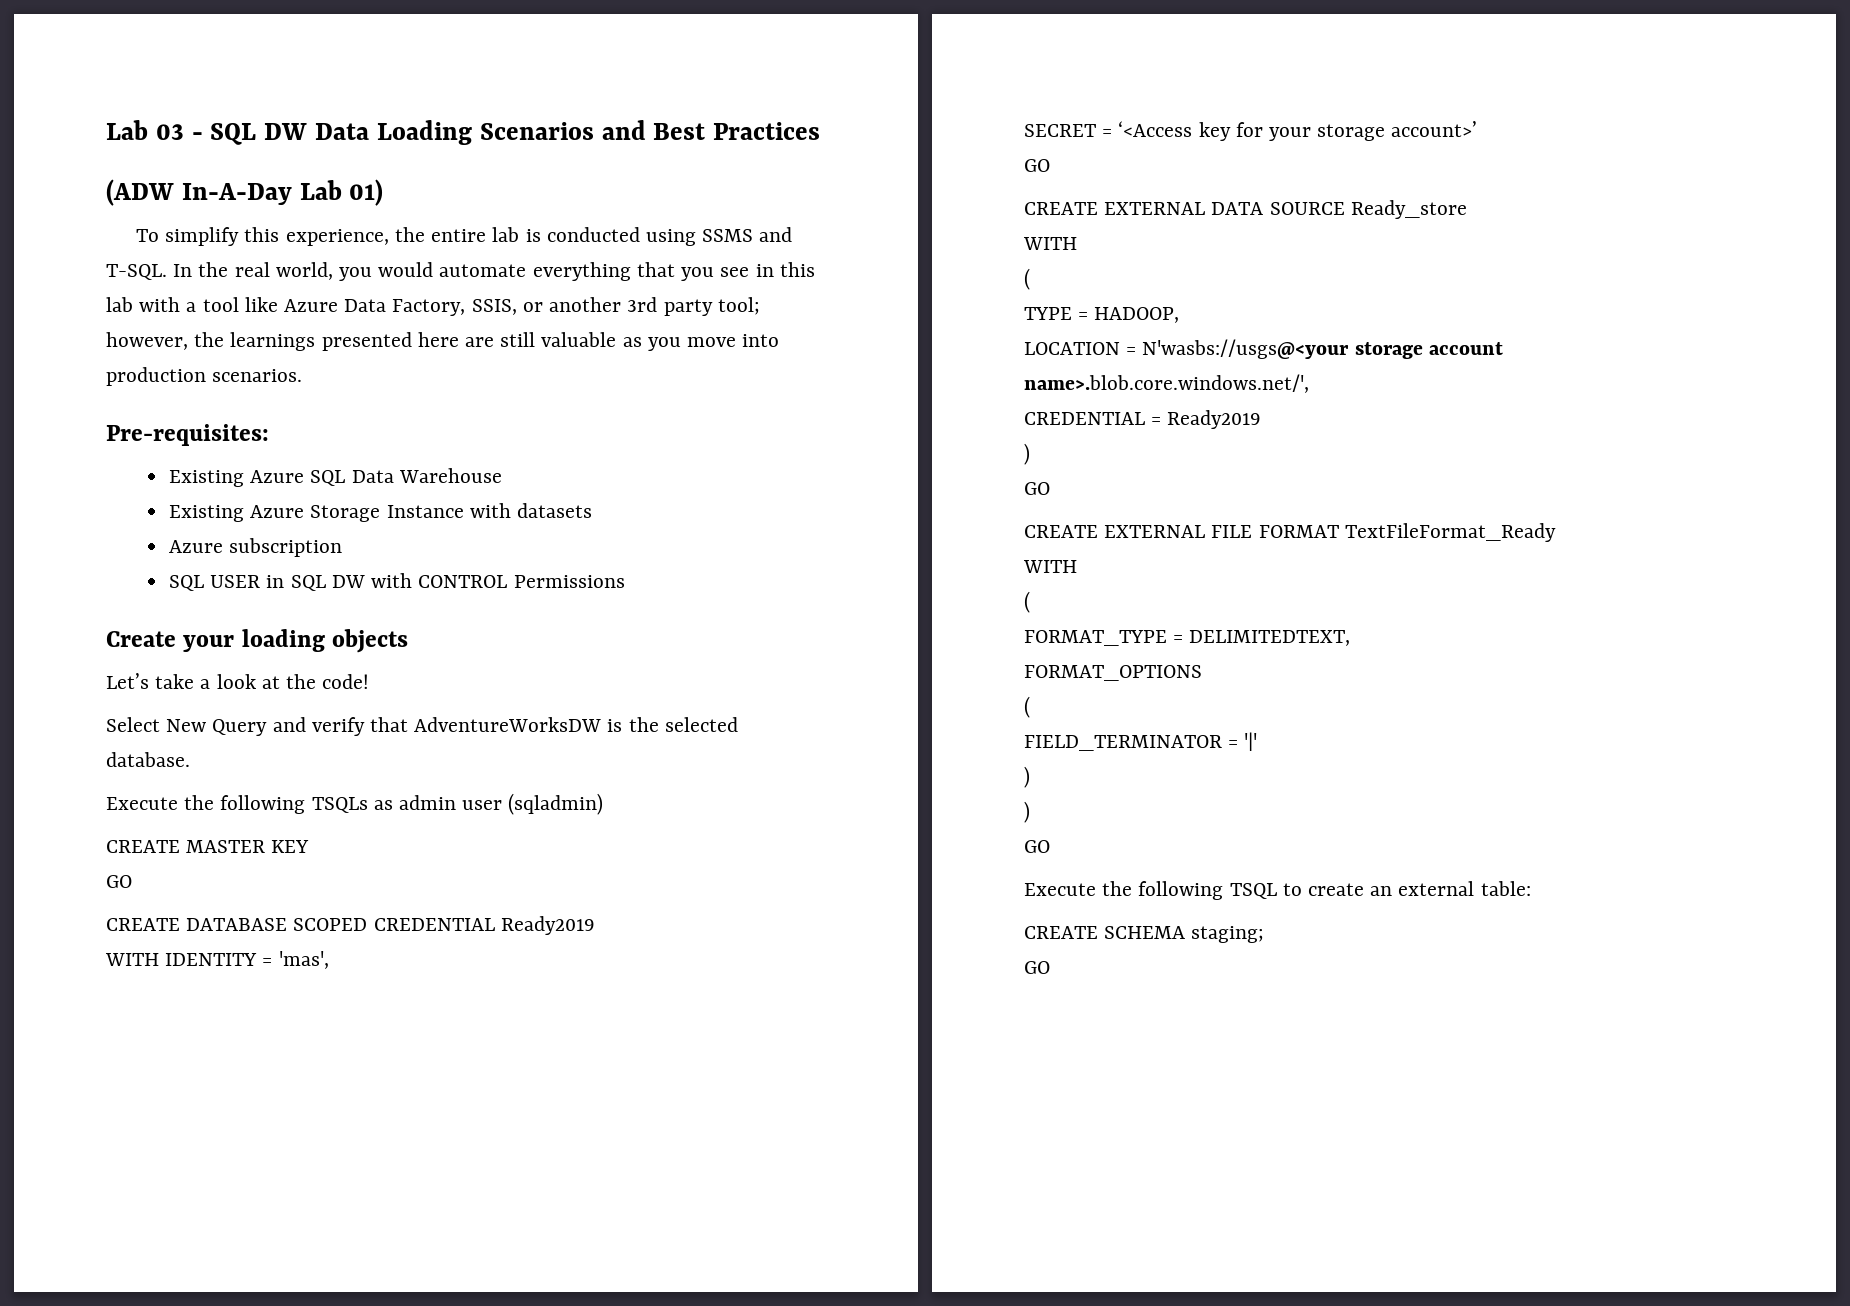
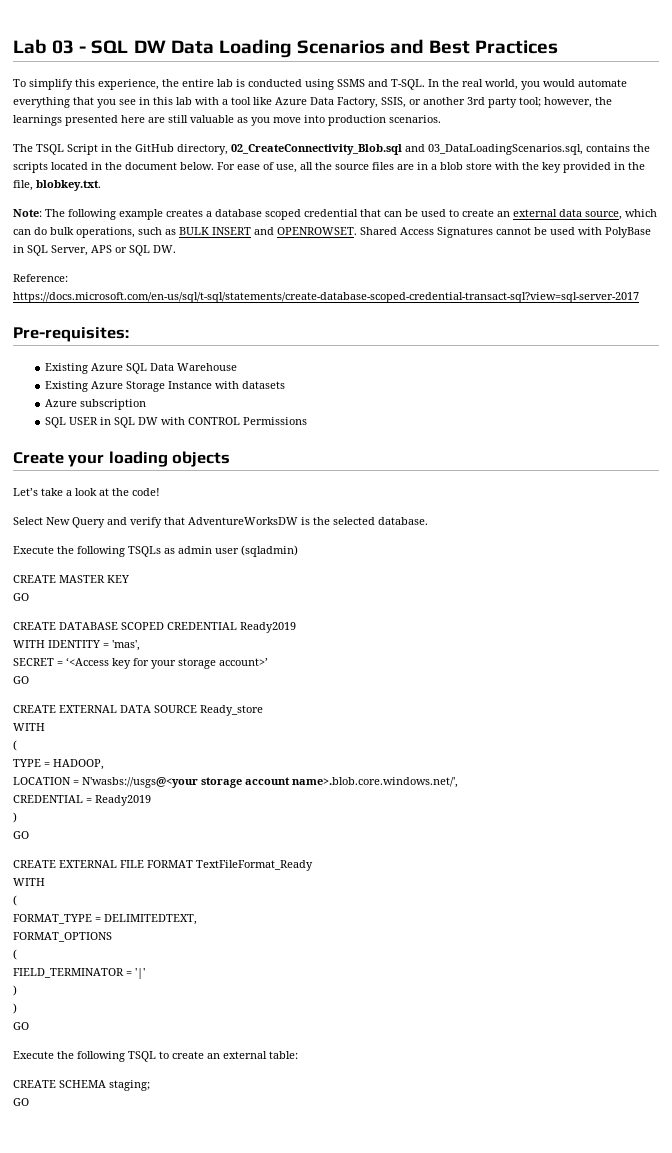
- (ADW In-A-Day Lab 01)
+ The TSQL Script in the GitHub directory, 02_CreateConnectivity_Blob.sql and 03_DataLoadingScenarios.sql, contains the scripts located in the document below. For ease of use, all the source files are in a blob store with the key provided in the file, blobkey.txt.
+ Note: The following example creates a database scoped credential that can be used to create an external data source, which can do bulk operations, such as BULK INSERT and OPENROWSET. Shared Access Signatures cannot be used with PolyBase in SQL Server, APS or SQL DW.
+ Reference: https://docs.microsoft.com/en-us/sql/t-sql/statements/create-database-scoped-credential-transact-sql?view=sql-server-2017

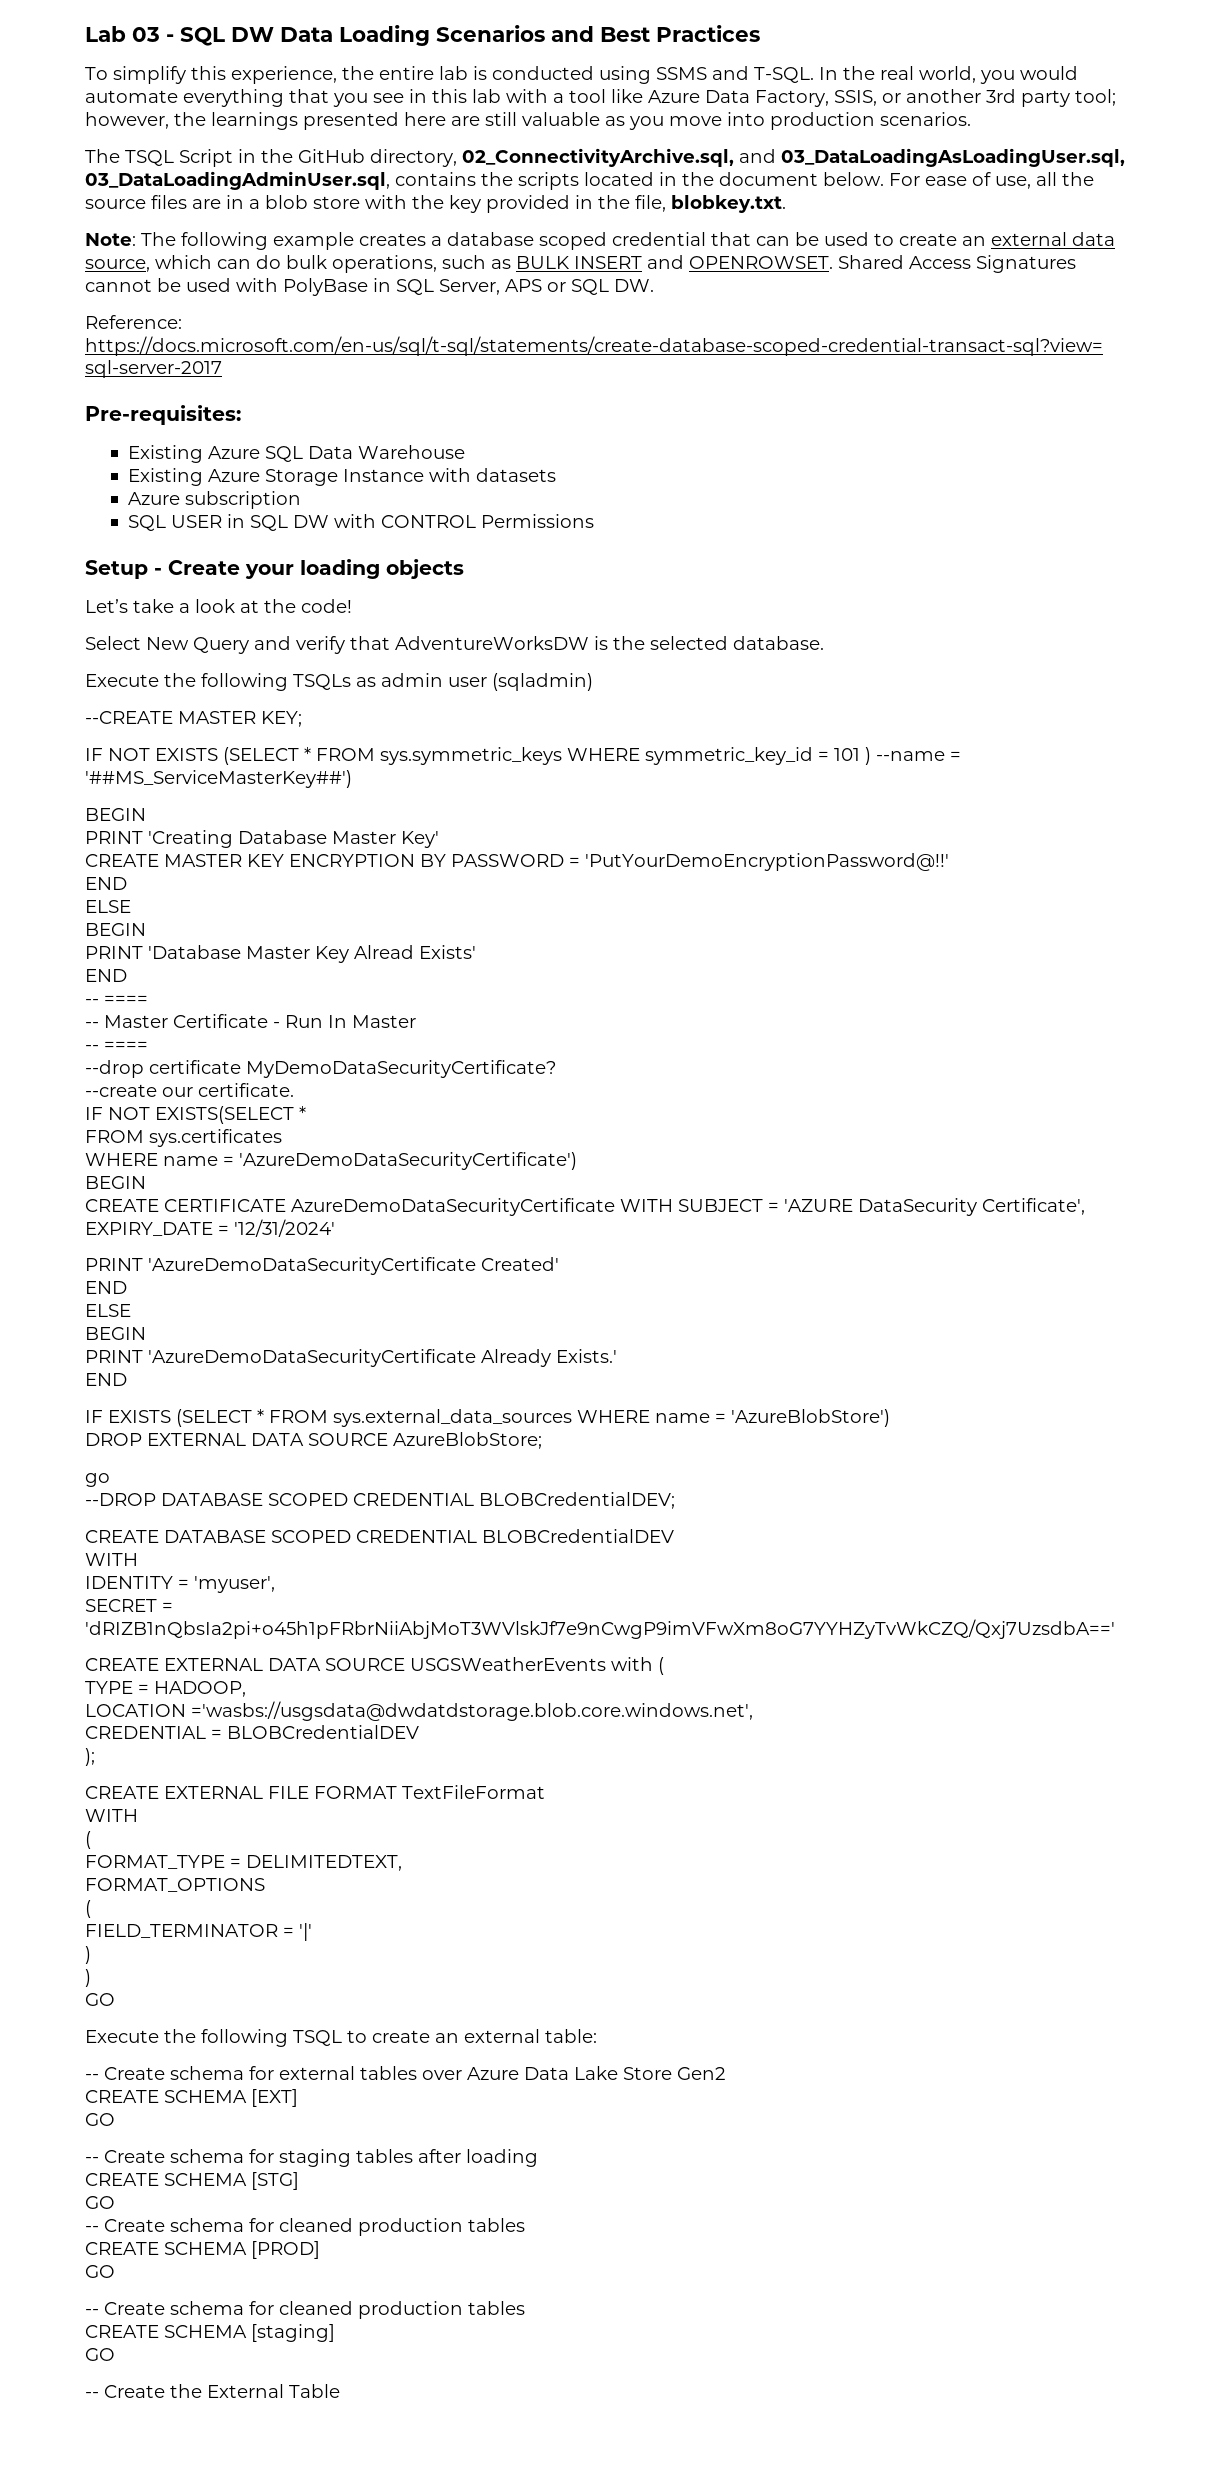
- The TSQL Script in the GitHub directory, 02_CreateConnectivity_Blob.sql and 03_DataLoadingScenarios.sql, contains the scripts located in the document below.
+ The TSQL Script in the GitHub directory, 02_ConnectivityArchive.sql, and 03_DataLoadingAsLoadingUser.sql, 03_DataLoadingAdminUser.sql, contains the scripts located in the document below.
- Create your loading objects
+ Setup - Create your loading objects
- CREATE MASTER KEY
- GO
+ --CREATE MASTER KEY;
+ IF NOT EXISTS (SELECT * FROM sys.symmetric_keys WHERE symmetric_key_id = 101 ) --name = '##MS_ServiceMasterKey##')
+ BEGIN
+ PRINT 'Creating Database Master Key'
+ CREATE MASTER KEY ENCRYPTION BY PASSWORD = 'PutYourDemoEncryptionPassword@!!'
+ END
+ ELSE
+ BEGIN
+ PRINT 'Database Master Key Alread Exists'
+ END
+ -- ====
+ -- Master Certificate - Run In Master
+ -- ====
+ --drop certificate MyDemoDataSecurityCertificate?
+ --create our certificate.
+ IF NOT EXISTS(SELECT *
+ FROM sys.certificates
+ WHERE name = 'AzureDemoDataSecurityCertificate')
+ BEGIN
+ CREATE CERTIFICATE AzureDemoDataSecurityCertificate WITH SUBJECT = 'AZURE DataSecurity Certificate', EXPIRY_DATE = '12/31/2024'
+ PRINT 'AzureDemoDataSecurityCertificate Created'
+ END
+ ELSE
+ BEGIN
+ PRINT 'AzureDemoDataSecurityCertificate Already Exists.'
+ END
+ IF EXISTS (SELECT * FROM sys.external_data_sources WHERE name = 'AzureBlobStore')
+ DROP EXTERNAL DATA SOURCE AzureBlobStore;
+ go
+ --DROP DATABASE SCOPED CREDENTIAL BLOBCredentialDEV;
- CREATE DATABASE SCOPED CREDENTIAL Ready2019
- WITH IDENTITY = 'mas',
+ CREATE DATABASE SCOPED CREDENTIAL BLOBCredentialDEV
+ WITH
+ IDENTITY = 'myuser',
- SECRET = ‘<Access key for your storage account>’
- GO
+ SECRET = 'dRIZB1nQbsIa2pi+o45h1pFRbrNiiAbjMoT3WVlskJf7e9nCwgP9imVFwXm8oG7YYHZyTvWkCZQ/Qxj7UzsdbA=='
- CREATE EXTERNAL DATA SOURCE Ready_store
- WITH
- (
+ CREATE EXTERNAL DATA SOURCE USGSWeatherEvents with (
- LOCATION = N'wasbs://usgs@<your storage account name>.blob.core.windows.net/',
+ LOCATION ='wasbs://usgsdata@dwdatdstorage.blob.core.windows.net',
- CREDENTIAL = Ready2019
- )
- GO
+ CREDENTIAL = BLOBCredentialDEV
+ );
- CREATE EXTERNAL FILE FORMAT TextFileFormat_Ready
+ CREATE EXTERNAL FILE FORMAT TextFileFormat
- CREATE SCHEMA staging;
+ -- Create schema for external tables over Azure Data Lake Store Gen2
+ CREATE SCHEMA [EXT]
  GO
+ -- Create schema for staging tables after loading
+ CREATE SCHEMA [STG]
+ GO
+ -- Create schema for cleaned production tables
+ CREATE SCHEMA [PROD]
+ GO
+ -- Create schema for cleaned production tables
+ CREATE SCHEMA [staging]
+ GO
+ -- Create the External Table

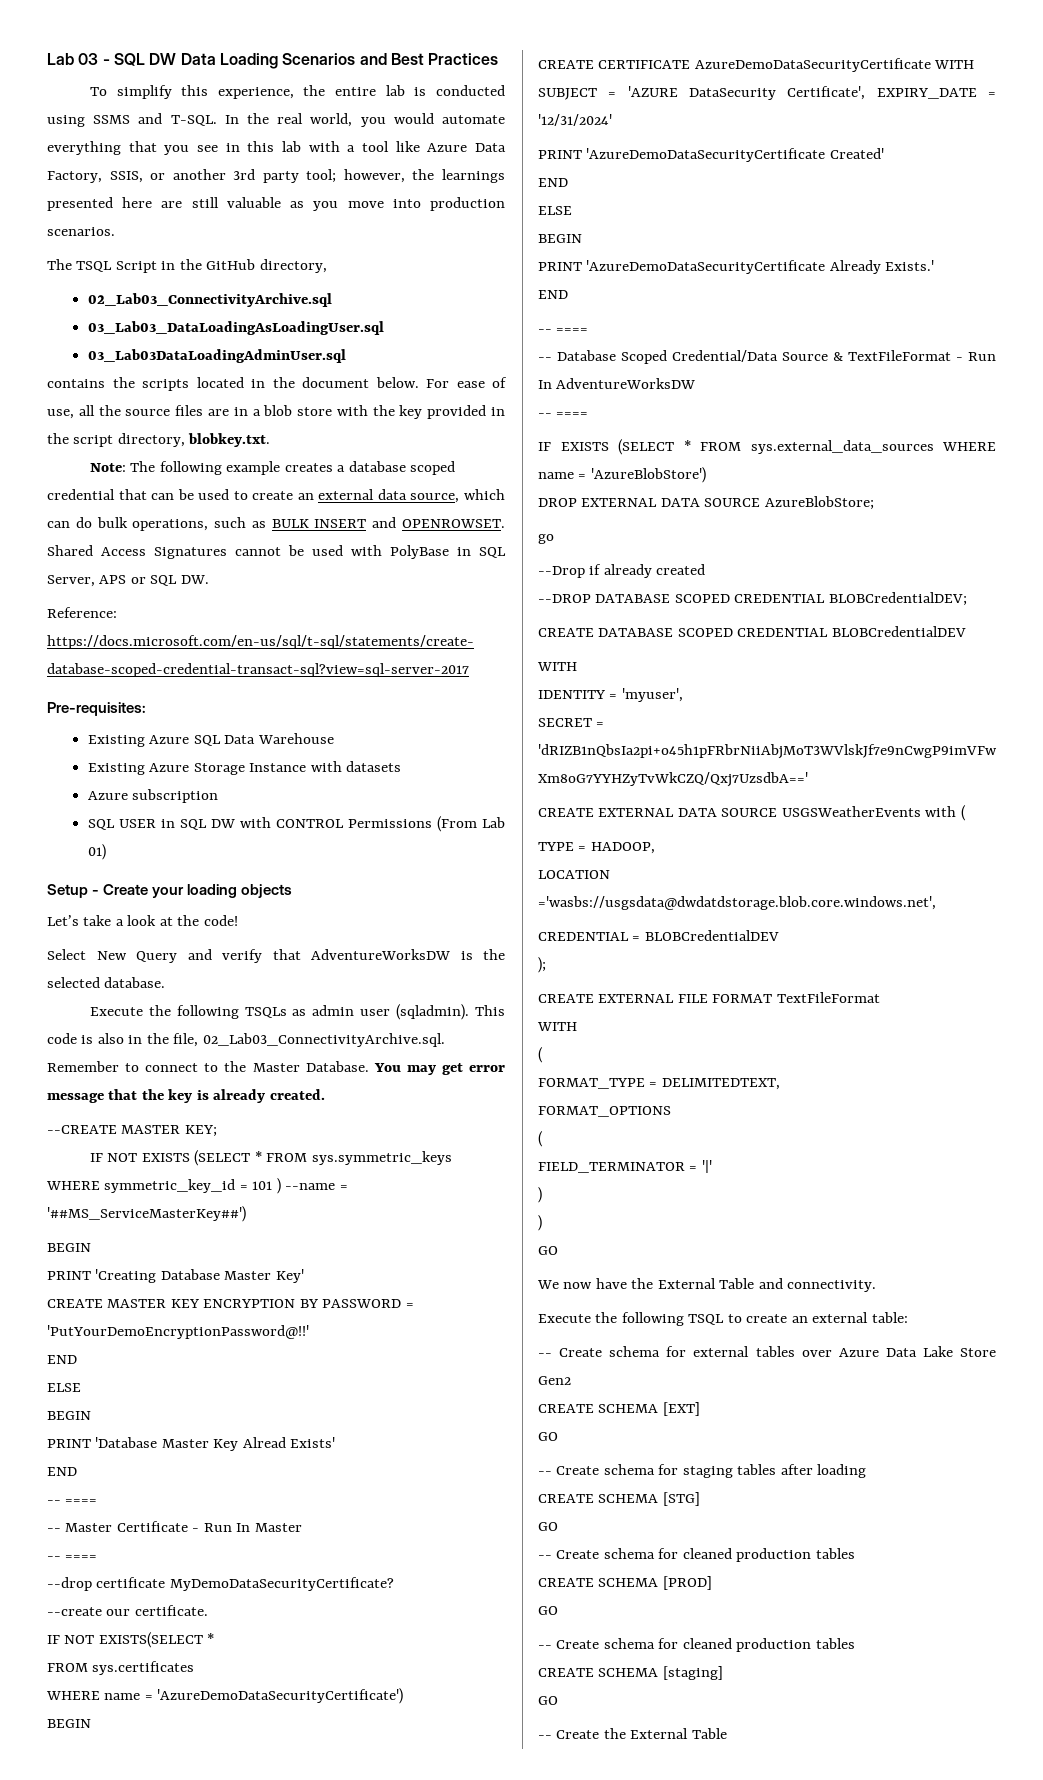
- The TSQL Script in the GitHub directory, 02_ConnectivityArchive.sql, and 03_DataLoadingAsLoadingUser.sql, 03_DataLoadingAdminUser.sql, contains the scripts located in the document below.
+ The TSQL Script in the GitHub directory,
+ 02_Lab03_ConnectivityArchive.sql
+ 03_Lab03_DataLoadingAsLoadingUser.sql
+ 03_Lab03DataLoadingAdminUser.sql
+ contains the scripts located in the document below.
- For ease of use, all the source files are in a blob store with the key provided in the file, blobkey.txt.
+ For ease of use, all the source files are in a blob store with the key provided in the script directory, blobkey.txt.
- SQL USER in SQL DW with CONTROL Permissions
+ SQL USER in SQL DW with CONTROL Permissions (From Lab 01)
- Execute the following TSQLs as admin user (sqladmin)
+ Execute the following TSQLs as admin user (sqladmin). This code is also in the file, 02_Lab03_ConnectivityArchive.sql. Remember to connect to the Master Database. You may get error message that the key is already created.
  PRINT 'AzureDemoDataSecurityCertificate Already Exists.'
  END
+ -- ====
+ -- Database Scoped Credential/Data Source & TextFileFormat - Run In AdventureWorksDW
+ -- ====
+ --Drop if already created
+ We now have the External Table and connectivity.

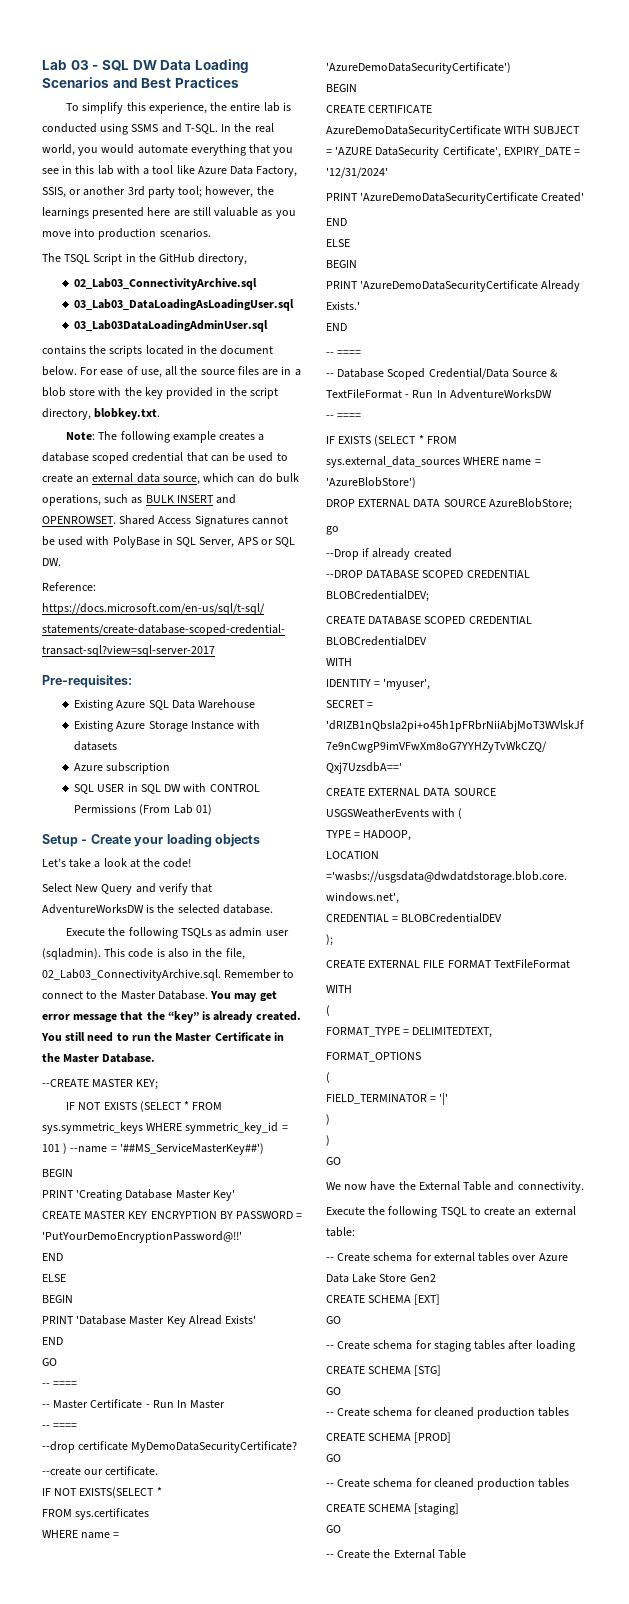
- You may get error message that the key is already created.
+ You may get error message that the “key” is already created. You still need to run the Master Certificate in the Master Database.
  PRINT 'Database Master Key Alread Exists'
  END
+ GO

